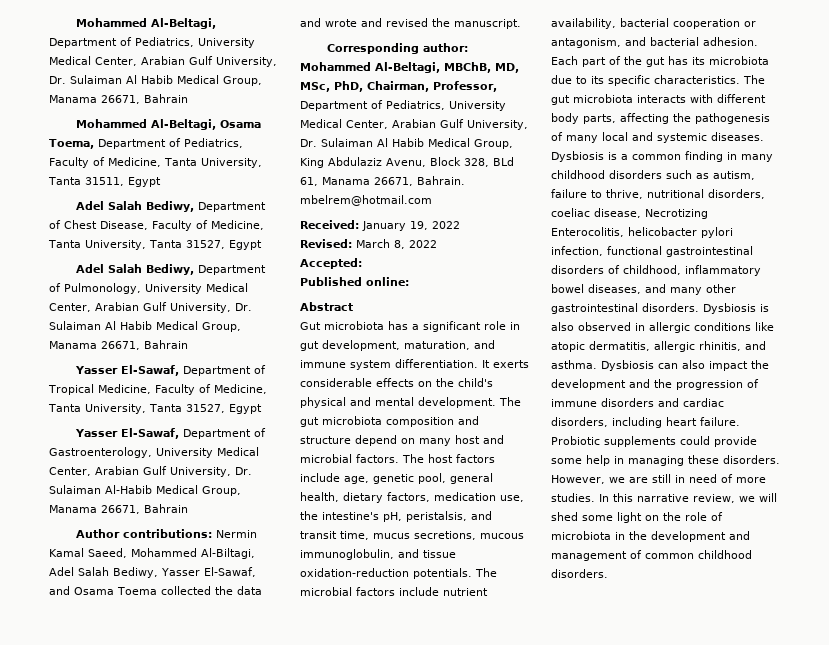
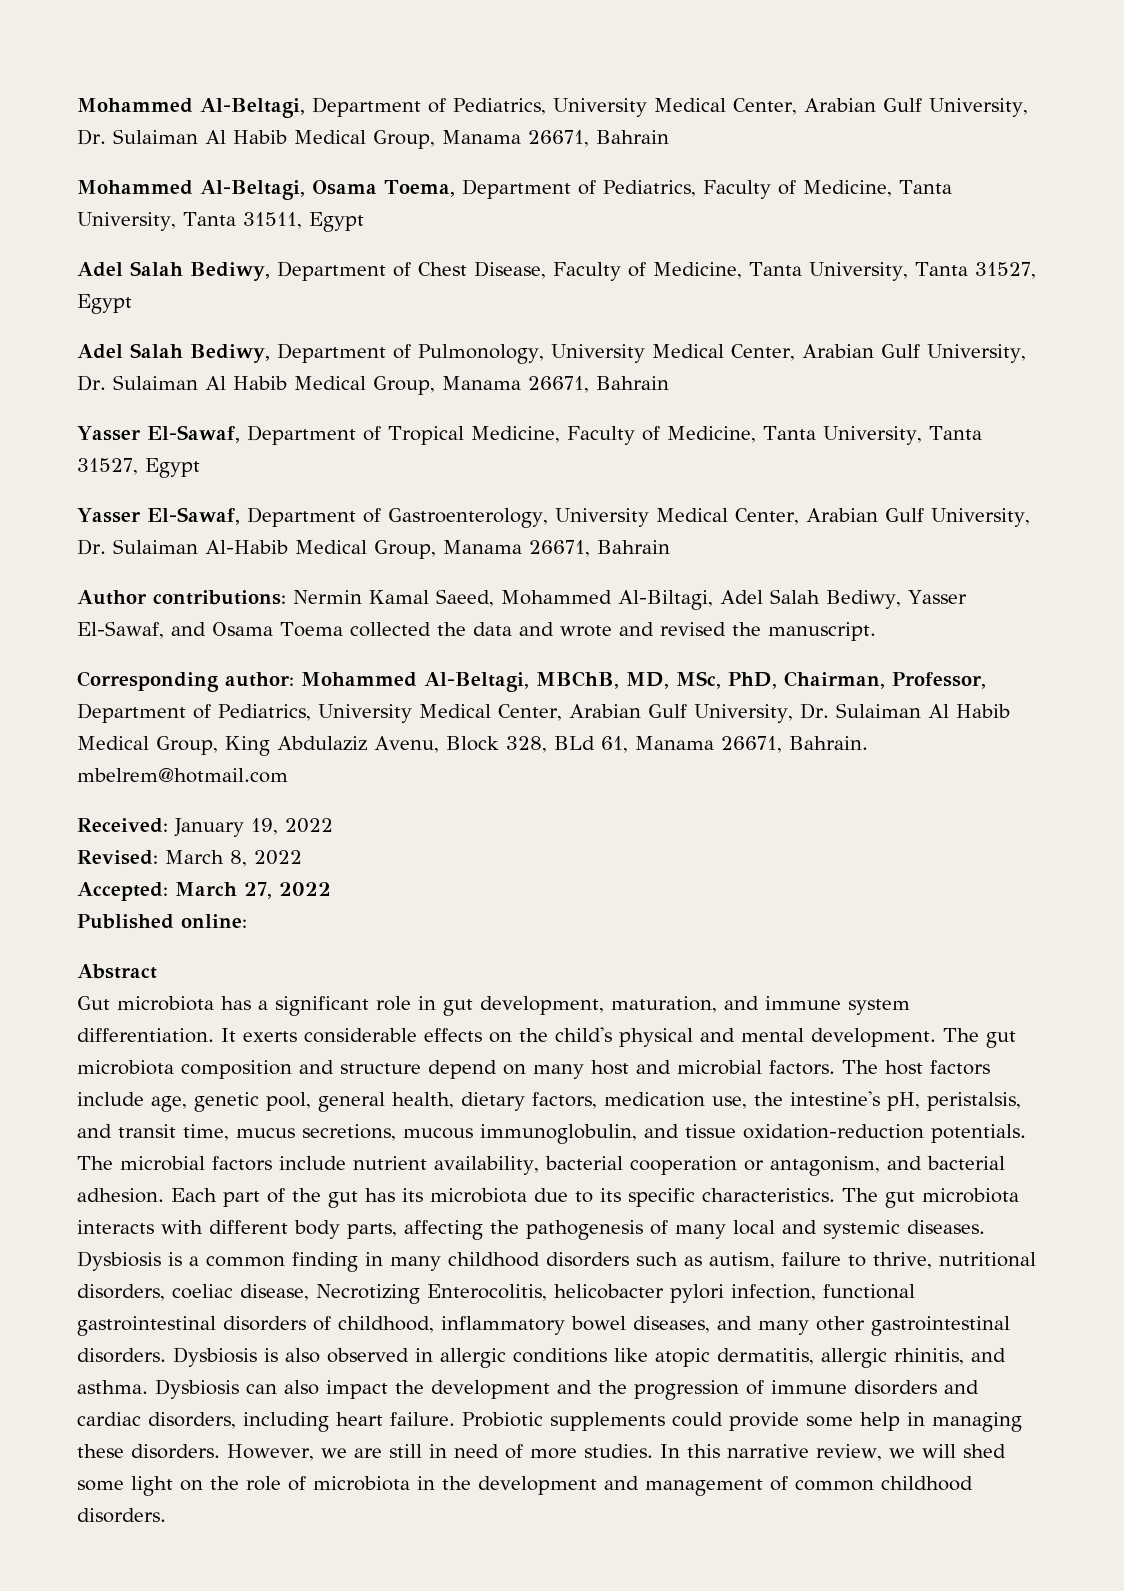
- Accepted:
+ Accepted: March 27, 2022

